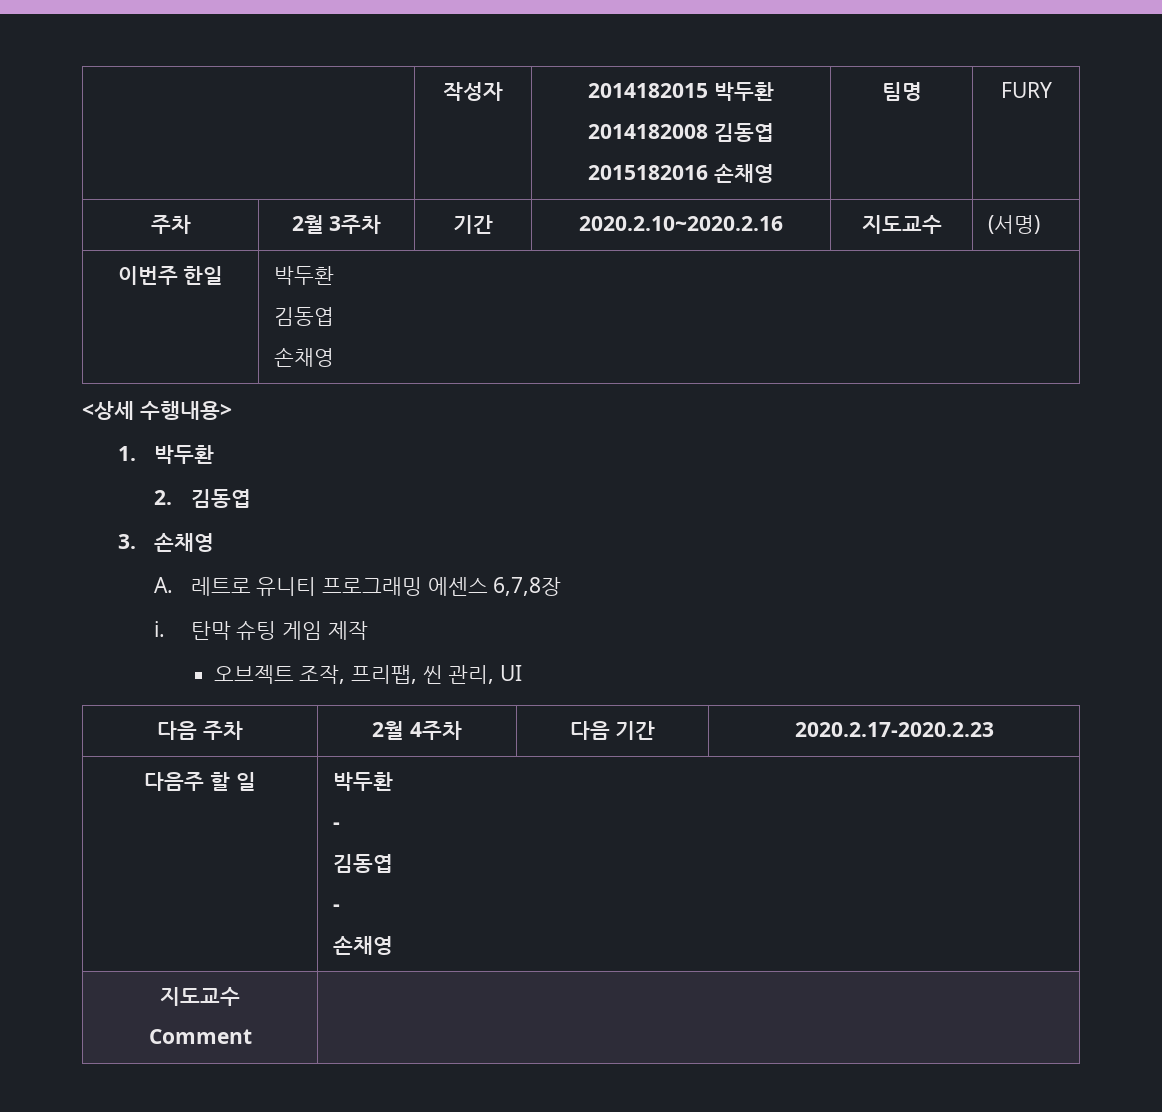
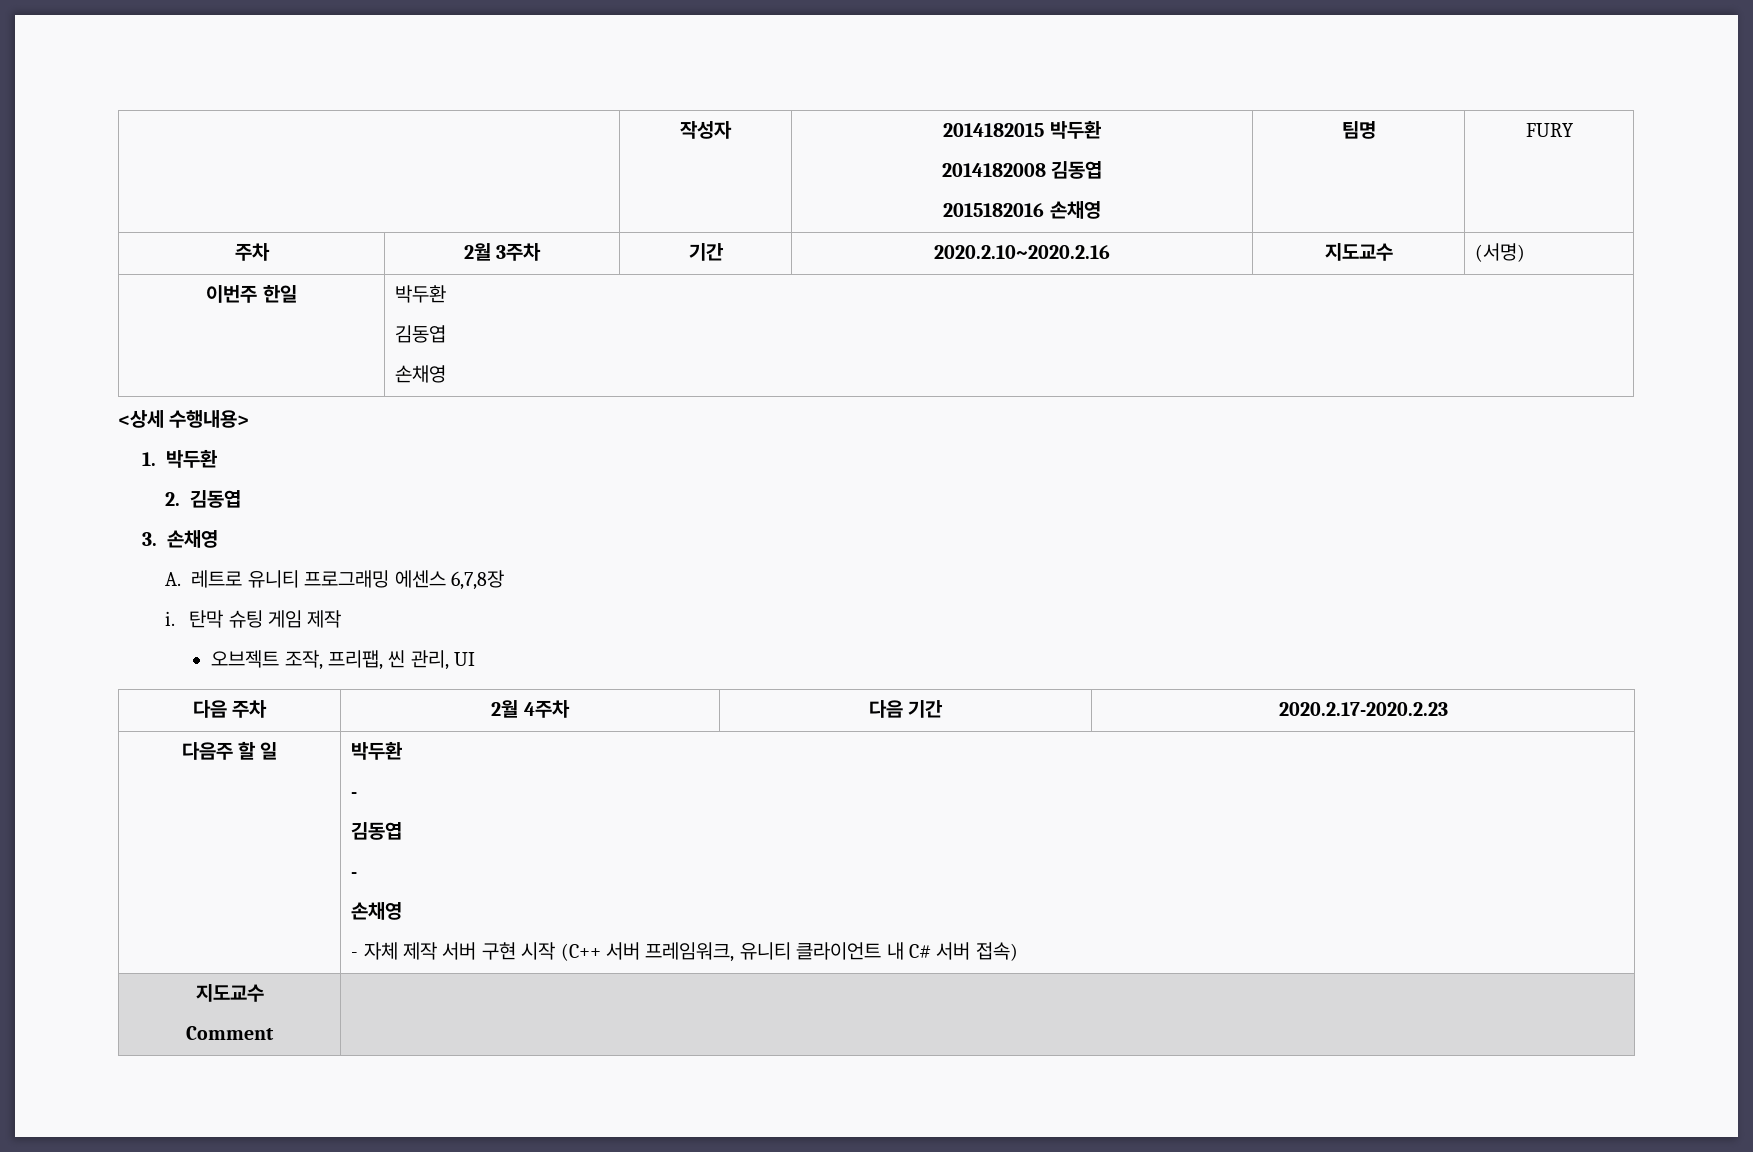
  다음주 할 일 | 박두환
  -
  김동엽
  -
  손채영
+ - 자체 제작 서버 구현 시작 (C++ 서버 프레임워크, 유니티 클라이언트 내 C# 서버 접속)

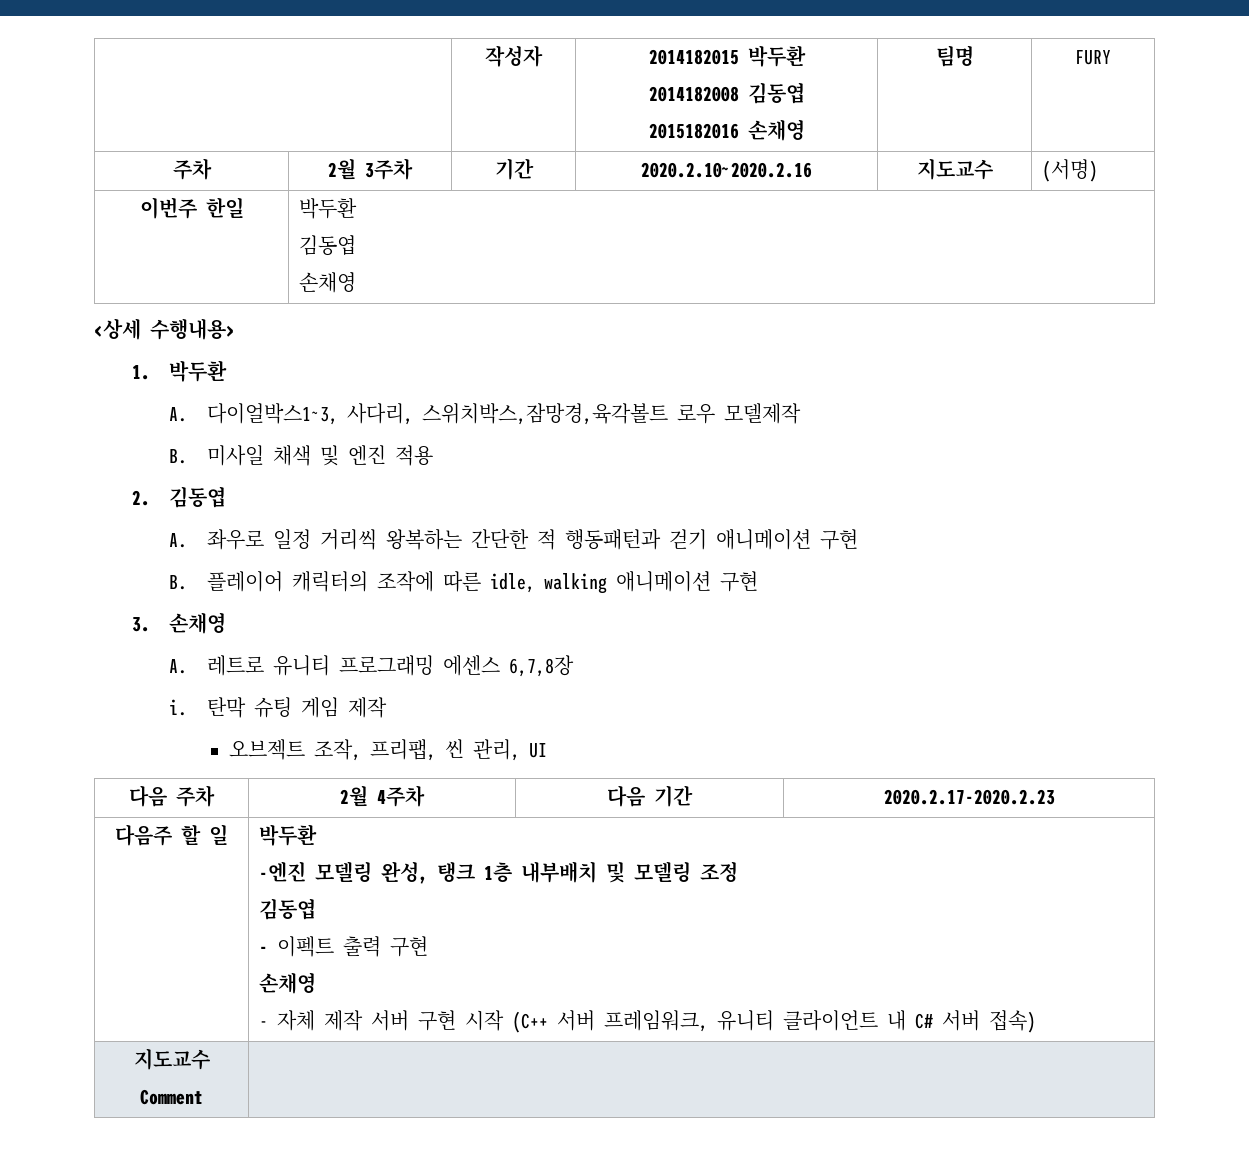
+ A. 다이얼박스1~3, 사다리, 스위치박스,잠망경,육각볼트 로우 모델제작
+ B. 미사일 채색 및 엔진 적용
  2. 김동엽
+ A. 좌우로 일정 거리씩 왕복하는 간단한 적 행동패턴과 걷기 애니메이션 구현
+ B. 플레이어 캐릭터의 조작에 따른 idle, walking 애니메이션 구현
  다음주 할 일 | 박두환
- -
+ -엔진 모델링 완성, 탱크 1층 내부배치 및 모델링 조정
  김동엽
- -
+ - 이펙트 출력 구현

